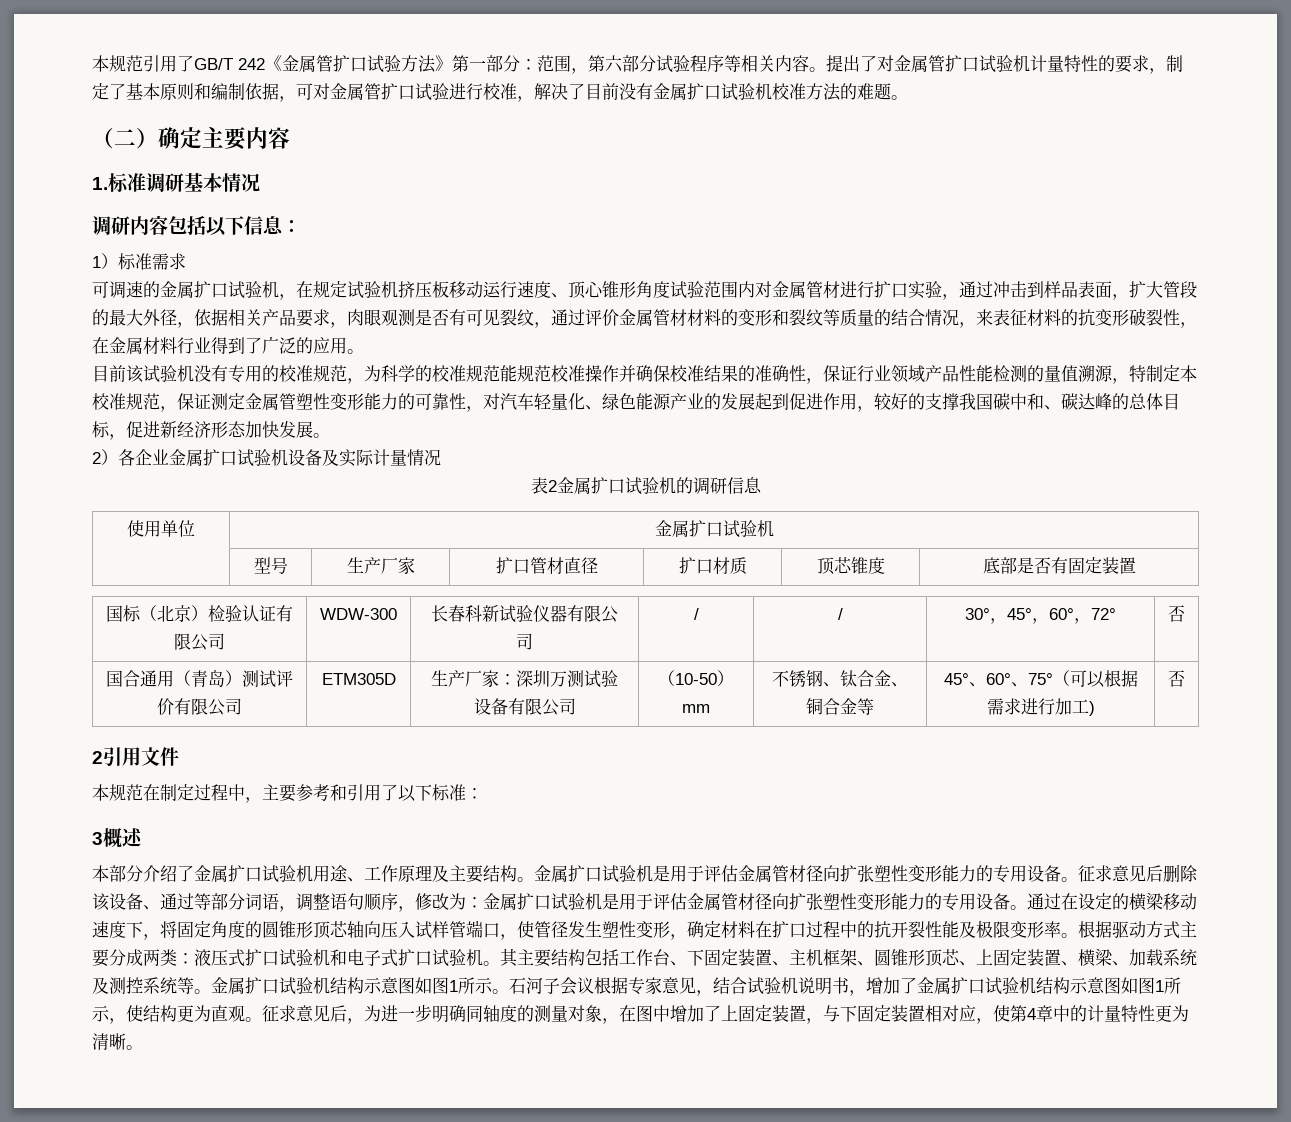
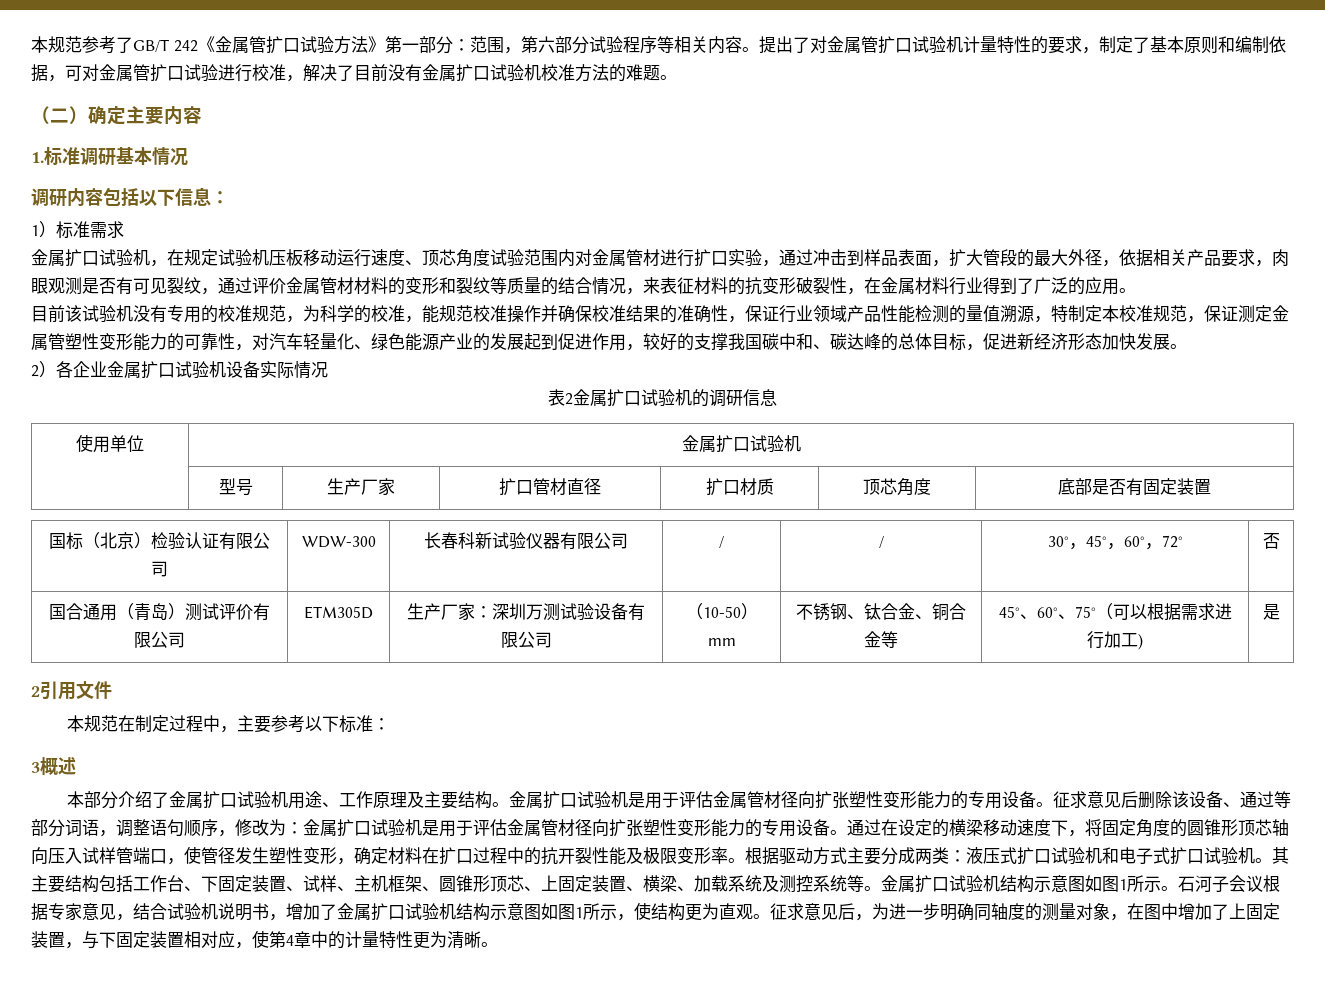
- 本规范引用了GB/T 242《金属管扩口试验方法》第一部分：范围，第六部分试验程序等相关内容。
+ 本规范参考了GB/T 242《金属管扩口试验方法》第一部分：范围，第六部分试验程序等相关内容。
- 可调速的金属扩口试验机，在规定试验机挤压板移动运行速度、顶心锥形角度试验范围内对金属管材进行扩口实验，通过冲击到样品表面，扩大管段的最大外径，依据相关产品要求，肉眼观测是否有可见裂纹，通过评价金属管材材料的变形和裂纹等质量的结合情况，来表征材料的抗变形破裂性，在金属材料行业得到了广泛的应用。
+ 金属扩口试验机，在规定试验机压板移动运行速度、顶芯角度试验范围内对金属管材进行扩口实验，通过冲击到样品表面，扩大管段的最大外径，依据相关产品要求，肉眼观测是否有可见裂纹，通过评价金属管材材料的变形和裂纹等质量的结合情况，来表征材料的抗变形破裂性，在金属材料行业得到了广泛的应用。
- 目前该试验机没有专用的校准规范，为科学的校准规范能规范校准操作并确保校准结果的准确性，保证行业领域产品性能检测的量值溯源，特制定本校准规范，保证测定金属管塑性变形能力的可靠性，对汽车轻量化、绿色能源产业的发展起到促进作用，较好的支撑我国碳中和、碳达峰的总体目标，促进新经济形态加快发展。
+ 目前该试验机没有专用的校准规范，为科学的校准，能规范校准操作并确保校准结果的准确性，保证行业领域产品性能检测的量值溯源，特制定本校准规范，保证测定金属管塑性变形能力的可靠性，对汽车轻量化、绿色能源产业的发展起到促进作用，较好的支撑我国碳中和、碳达峰的总体目标，促进新经济形态加快发展。
- 2）各企业金属扩口试验机设备及实际计量情况
+ 2）各企业金属扩口试验机设备实际情况
- | 型号 | 生产厂家 | 扩口管材直径 | 扩口材质 | 顶芯锥度 | 底部是否有固定装置
+ | 型号 | 生产厂家 | 扩口管材直径 | 扩口材质 | 顶芯角度 | 底部是否有固定装置
- 国合通用（青岛）测试评价有限公司 | ETM305D | 生产厂家：深圳万测试验设备有限公司 | （10-50）mm | 不锈钢、钛合金、铜合金等 | 45°、60°、75°（可以根据需求进行加工) | 否
+ 国合通用（青岛）测试评价有限公司 | ETM305D | 生产厂家：深圳万测试验设备有限公司 | （10-50）mm | 不锈钢、钛合金、铜合金等 | 45°、60°、75°（可以根据需求进行加工) | 是
- 本规范在制定过程中，主要参考和引用了以下标准：
+ 本规范在制定过程中，主要参考以下标准：
- 其主要结构包括工作台、下固定装置、主机框架、圆锥形顶芯、上固定装置、横梁、加载系统及测控系统等。
+ 其主要结构包括工作台、下固定装置、试样、主机框架、圆锥形顶芯、上固定装置、横梁、加载系统及测控系统等。

